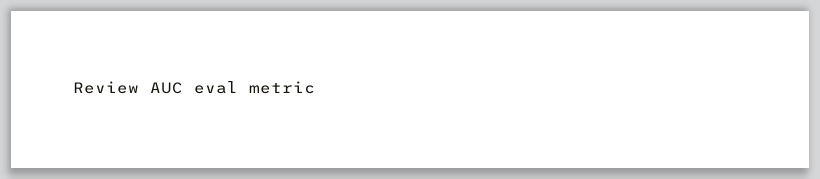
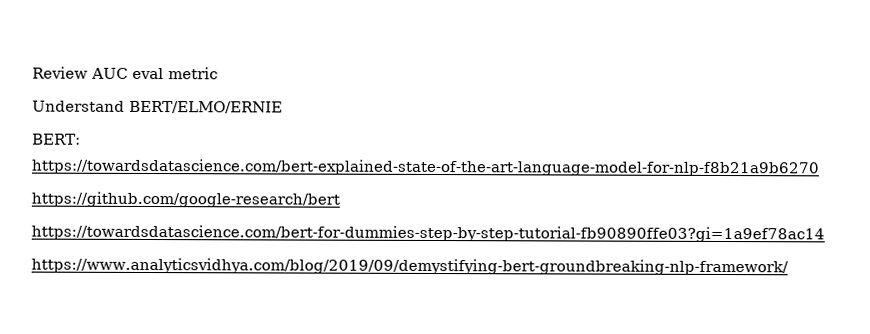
+ Understand BERT/ELMO/ERNIE
+ BERT: https://towardsdatascience.com/bert-explained-state-of-the-art-language-model-for-nlp-f8b21a9b6270
+ https://github.com/google-research/bert
+ https://towardsdatascience.com/bert-for-dummies-step-by-step-tutorial-fb90890ffe03?gi=1a9ef78ac14
+ https://www.analyticsvidhya.com/blog/2019/09/demystifying-bert-groundbreaking-nlp-framework/

